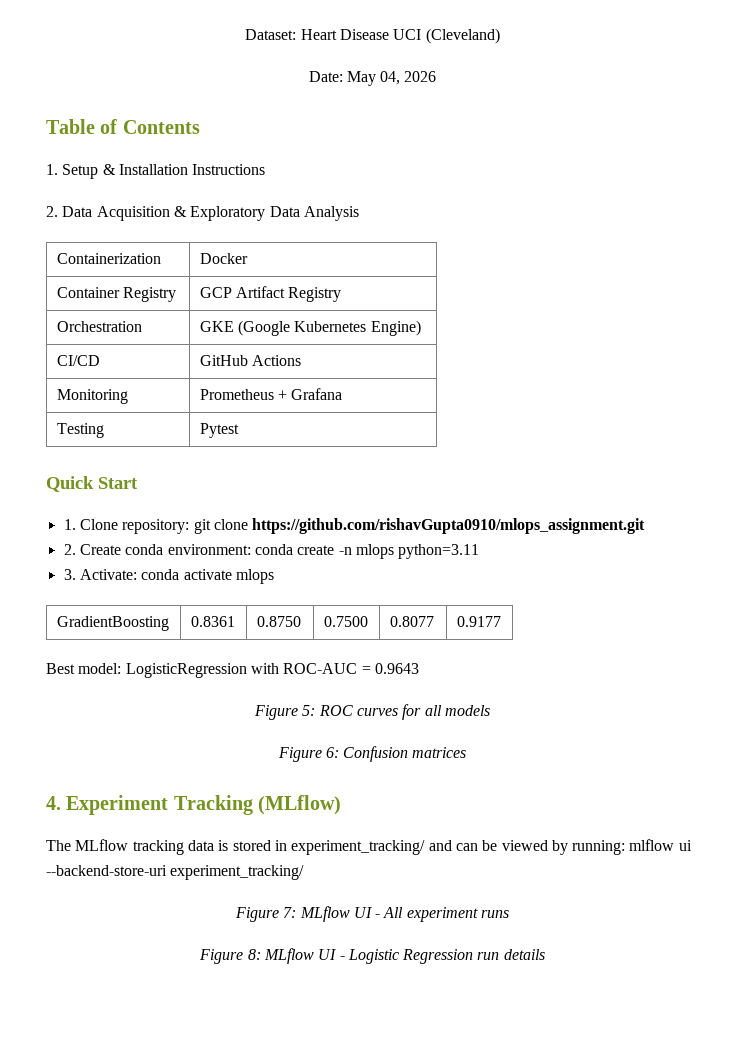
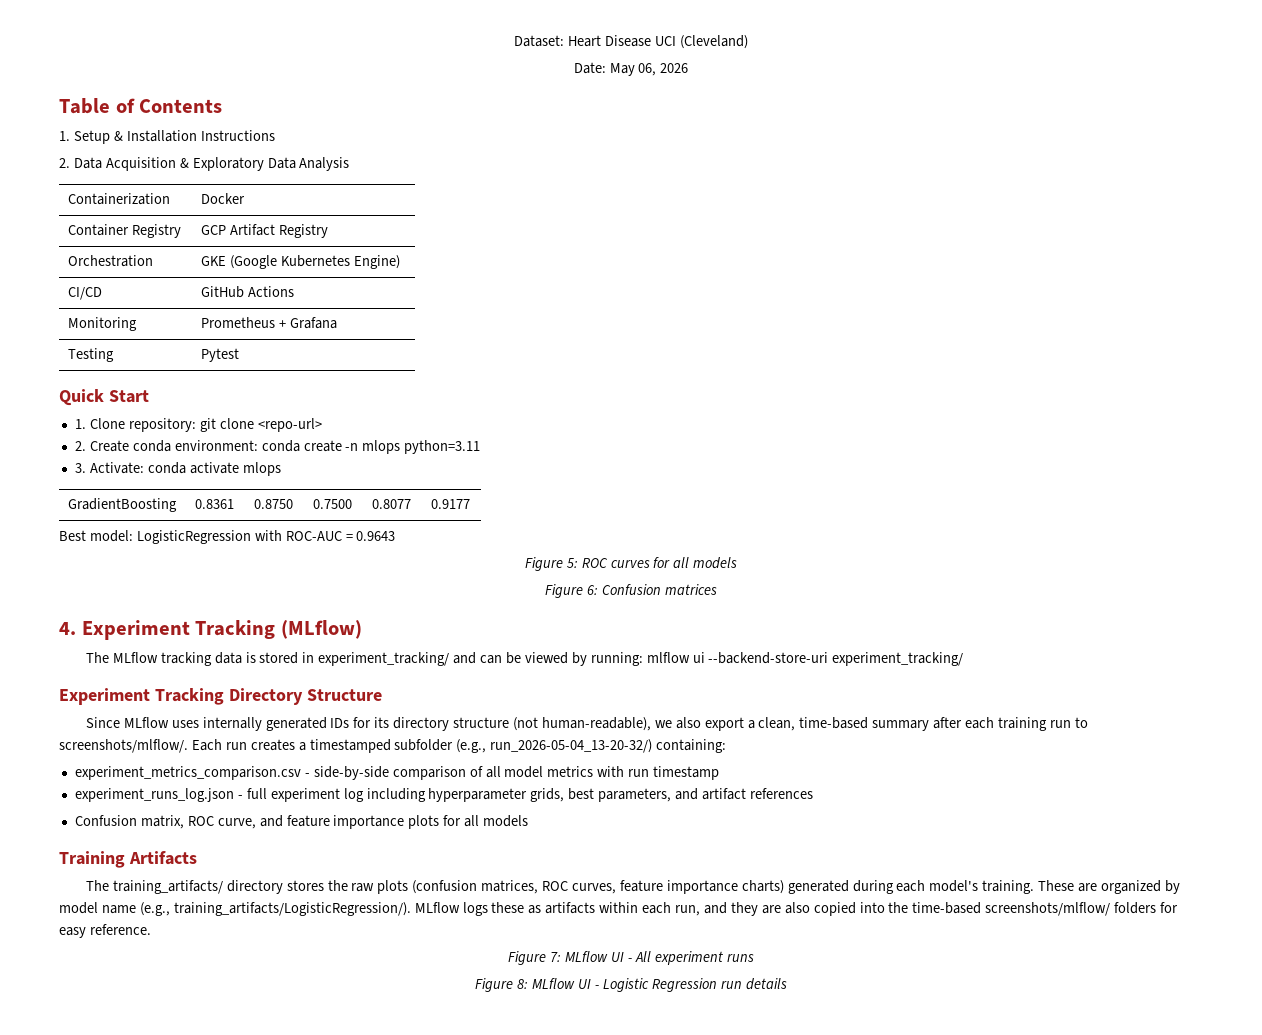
- Date: May 04, 2026
+ Date: May 06, 2026
- 1. Clone repository: git clone https://github.com/rishavGupta0910/mlops_assignment.git
+ 1. Clone repository: git clone <repo-url>
+ Experiment Tracking Directory Structure
+ Since MLflow uses internally generated IDs for its directory structure (not human-readable), we also export a clean, time-based summary after each training run to screenshots/mlflow/. Each run creates a timestamped subfolder (e.g., run_2026-05-04_13-20-32/) containing:
+ experiment_metrics_comparison.csv - side-by-side comparison of all model metrics with run timestamp
+ experiment_runs_log.json - full experiment log including hyperparameter grids, best parameters, and artifact references
+ Confusion matrix, ROC curve, and feature importance plots for all models
+ Training Artifacts
+ The training_artifacts/ directory stores the raw plots (confusion matrices, ROC curves, feature importance charts) generated during each model's training. These are organized by model name (e.g., training_artifacts/LogisticRegression/). MLflow logs these as artifacts within each run, and they are also copied into the time-based screenshots/mlflow/ folders for easy reference.

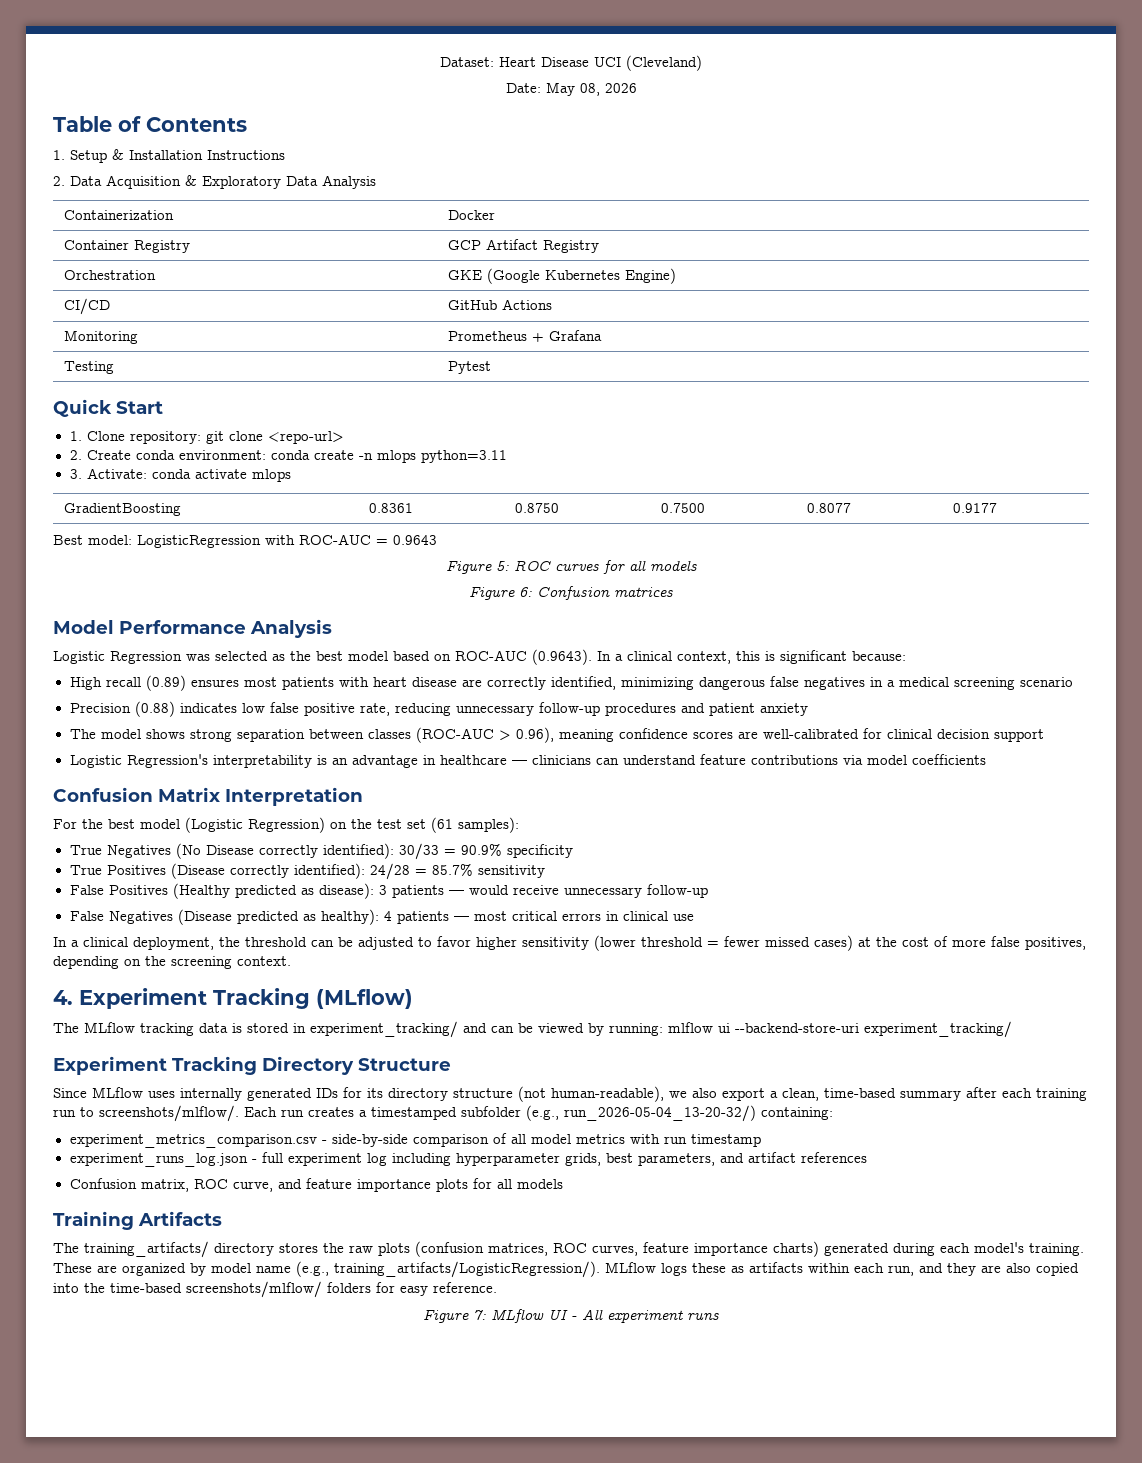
- Date: May 06, 2026
+ Date: May 08, 2026
+ Model Performance Analysis
+ Logistic Regression was selected as the best model based on ROC-AUC (0.9643). In a clinical context, this is significant because:
+ High recall (0.89) ensures most patients with heart disease are correctly identified, minimizing dangerous false negatives in a medical screening scenario
+ Precision (0.88) indicates low false positive rate, reducing unnecessary follow-up procedures and patient anxiety
+ The model shows strong separation between classes (ROC-AUC > 0.96), meaning confidence scores are well-calibrated for clinical decision support
+ Logistic Regression's interpretability is an advantage in healthcare — clinicians can understand feature contributions via model coefficients
+ Confusion Matrix Interpretation
+ For the best model (Logistic Regression) on the test set (61 samples):
+ True Negatives (No Disease correctly identified): 30/33 = 90.9% specificity
+ True Positives (Disease correctly identified): 24/28 = 85.7% sensitivity
+ False Positives (Healthy predicted as disease): 3 patients — would receive unnecessary follow-up
+ False Negatives (Disease predicted as healthy): 4 patients — most critical errors in clinical use
+ In a clinical deployment, the threshold can be adjusted to favor higher sensitivity (lower threshold = fewer missed cases) at the cost of more false positives, depending on the screening context.
- Figure 8: MLflow UI - Logistic Regression run details

